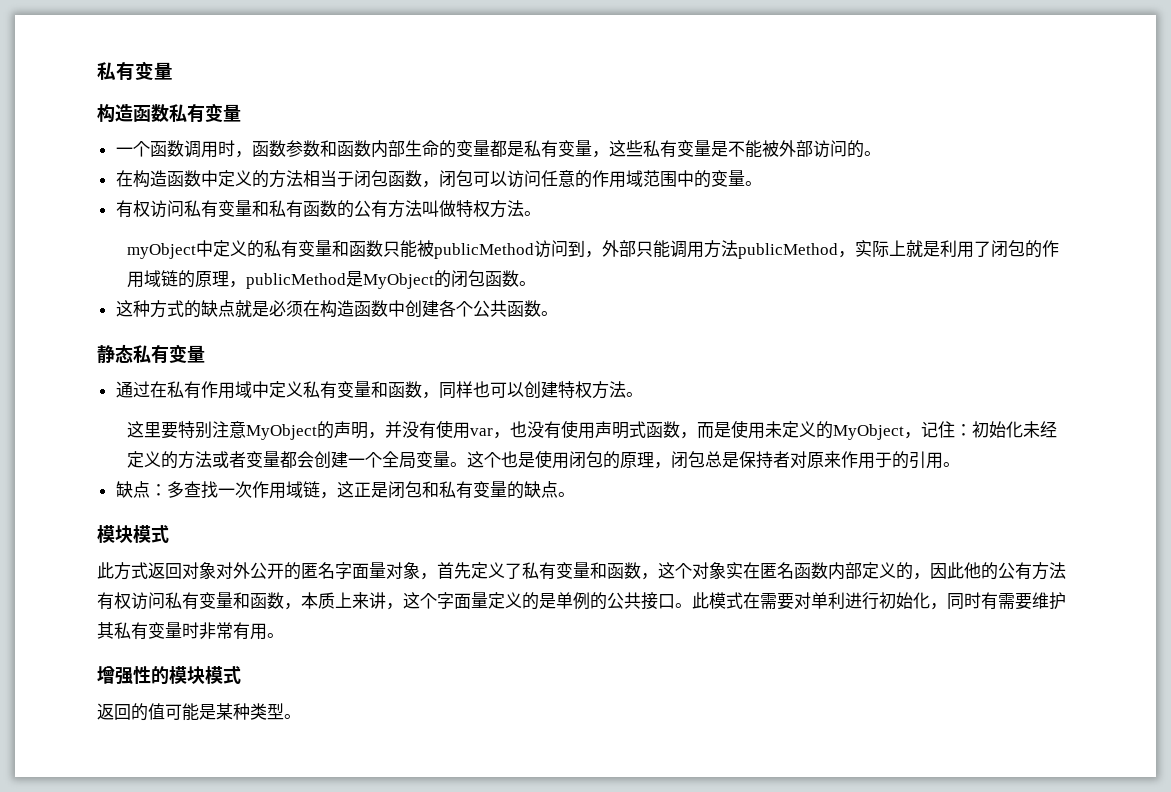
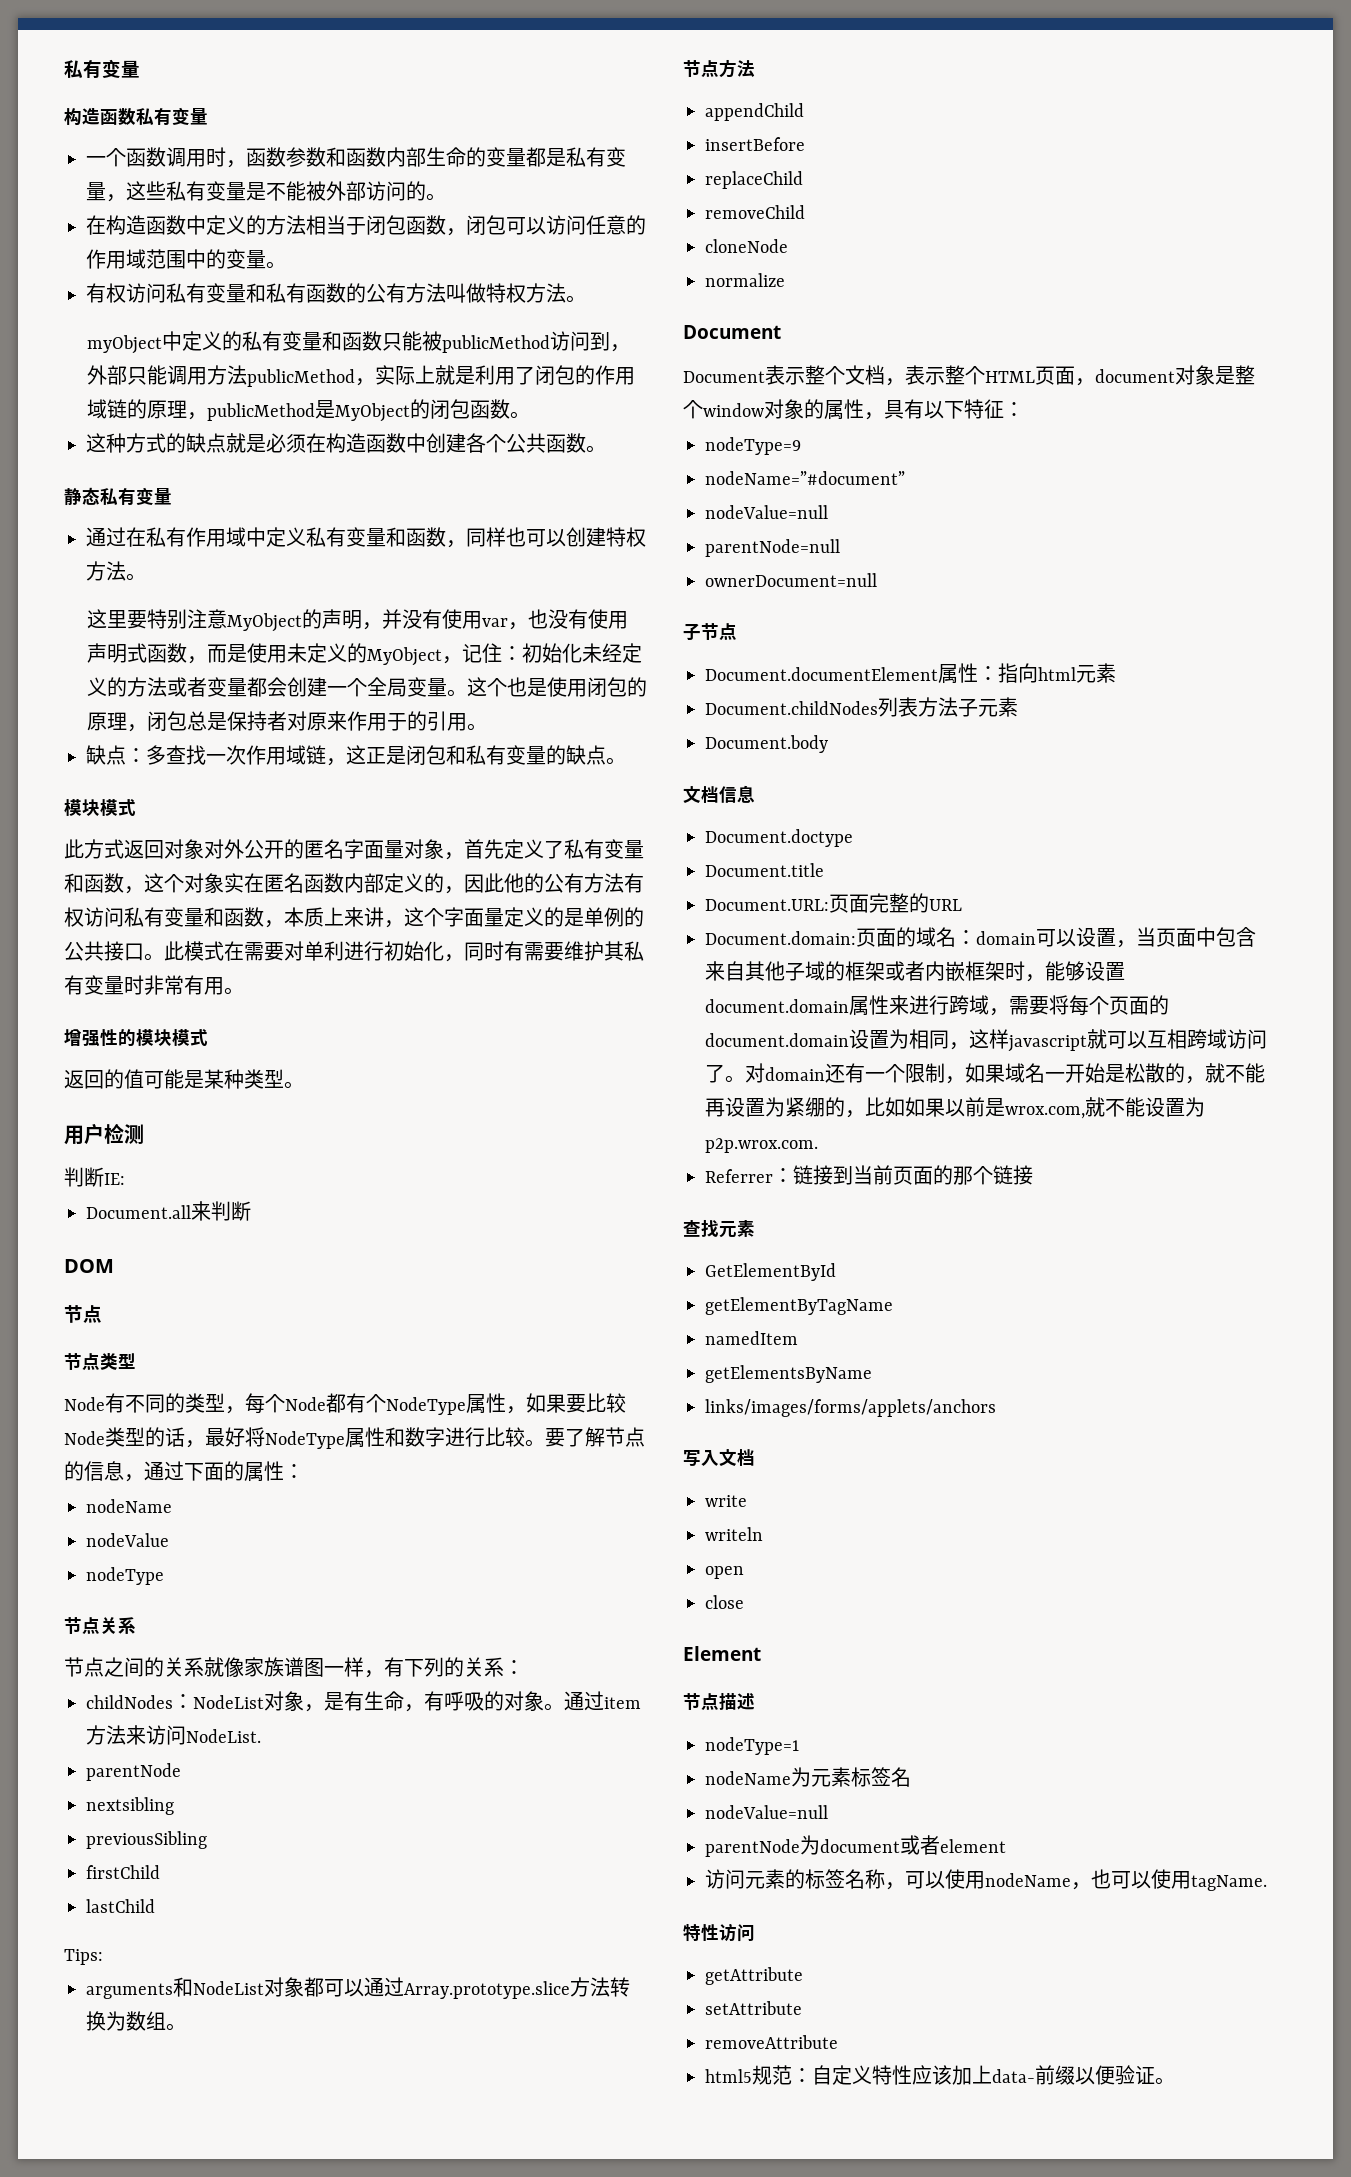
+ 用户检测
+ 判断IE:
+ Document.all来判断
+ DOM
+ 节点
+ 节点类型
+ Node有不同的类型，每个Node都有个NodeType属性，如果要比较Node类型的话，最好将NodeType属性和数字进行比较。要了解节点的信息，通过下面的属性：
+ nodeName
+ nodeValue
+ nodeType
+ 节点关系
+ 节点之间的关系就像家族谱图一样，有下列的关系：
+ childNodes：NodeList对象，是有生命，有呼吸的对象。通过item方法来访问NodeList.
+ parentNode
+ nextsibling
+ previousSibling
+ firstChild
+ lastChild
+ Tips:
+ arguments和NodeList对象都可以通过Array.prototype.slice方法转换为数组。
+ 节点方法
+ appendChild
+ insertBefore
+ replaceChild
+ removeChild
+ cloneNode
+ normalize
+ Document
+ Document表示整个文档，表示整个HTML页面，document对象是整个window对象的属性，具有以下特征：
+ nodeType=9
+ nodeName=”#document”
+ nodeValue=null
+ parentNode=null
+ ownerDocument=null
+ 子节点
+ Document.documentElement属性：指向html元素
+ Document.childNodes列表方法子元素
+ Document.body
+ 文档信息
+ Document.doctype
+ Document.title
+ Document.URL:页面完整的URL
+ Document.domain:页面的域名：domain可以设置，当页面中包含来自其他子域的框架或者内嵌框架时，能够设置document.domain属性来进行跨域，需要将每个页面的document.domain设置为相同，这样javascript就可以互相跨域访问了。对domain还有一个限制，如果域名一开始是松散的，就不能再设置为紧绷的，比如如果以前是wrox.com,就不能设置为p2p.wrox.com.
+ Referrer：链接到当前页面的那个链接
+ 查找元素
+ GetElementById
+ getElementByTagName
+ namedItem
+ getElementsByName
+ links/images/forms/applets/anchors
+ 写入文档
+ write
+ writeln
+ open
+ close
+ Element
+ 节点描述
+ nodeType=1
+ nodeName为元素标签名
+ nodeValue=null
+ parentNode为document或者element
+ 访问元素的标签名称，可以使用nodeName，也可以使用tagName.
+ 特性访问
+ getAttribute
+ setAttribute
+ removeAttribute
+ html5规范：自定义特性应该加上data-前缀以便验证。

